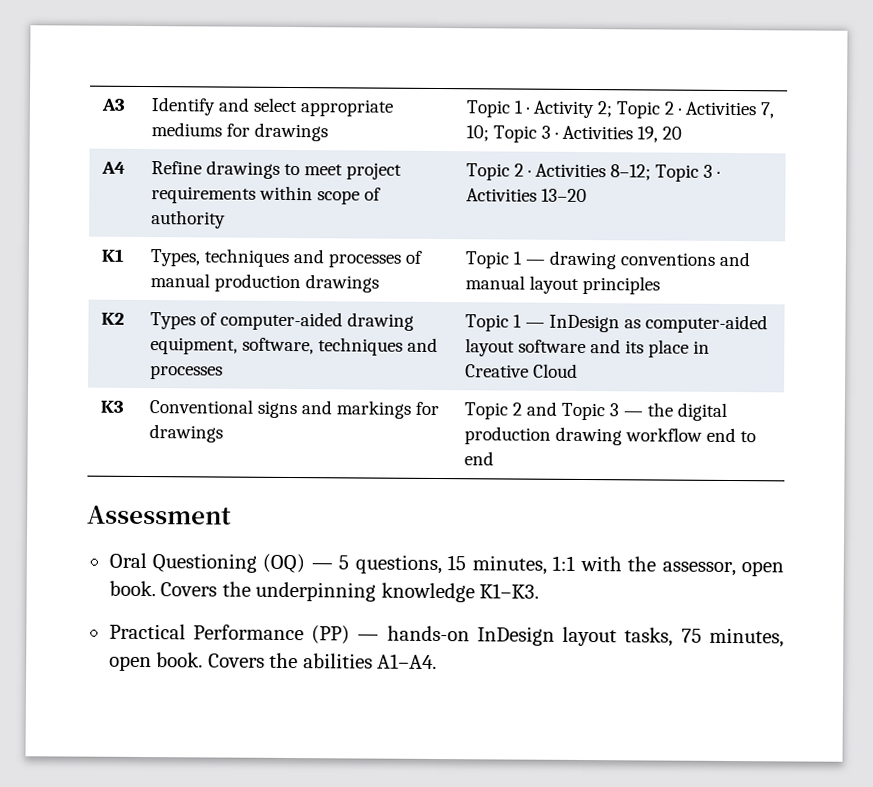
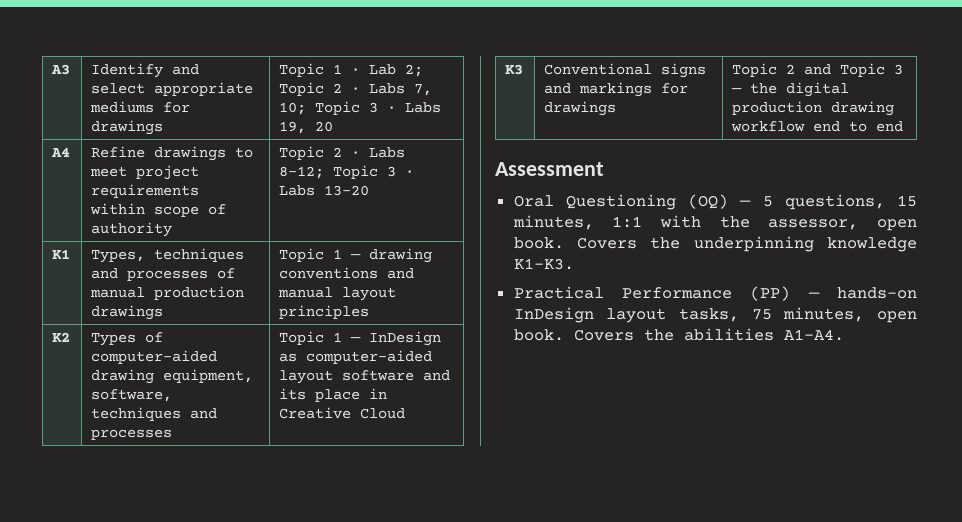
- A3 | Identify and select appropriate mediums for drawings | Topic 1 · Activity 2; Topic 2 · Activities 7, 10; Topic 3 · Activities 19, 20
+ A3 | Identify and select appropriate mediums for drawings | Topic 1 · Lab 2; Topic 2 · Labs 7, 10; Topic 3 · Labs 19, 20
- A4 | Refine drawings to meet project requirements within scope of authority | Topic 2 · Activities 8–12; Topic 3 · Activities 13–20
+ A4 | Refine drawings to meet project requirements within scope of authority | Topic 2 · Labs 8–12; Topic 3 · Labs 13–20

